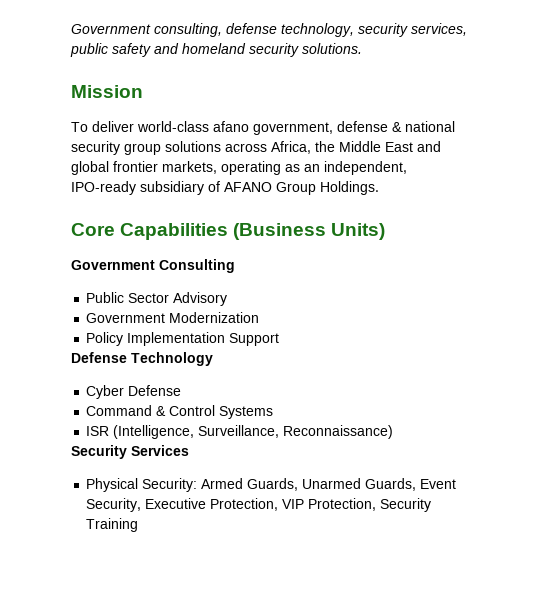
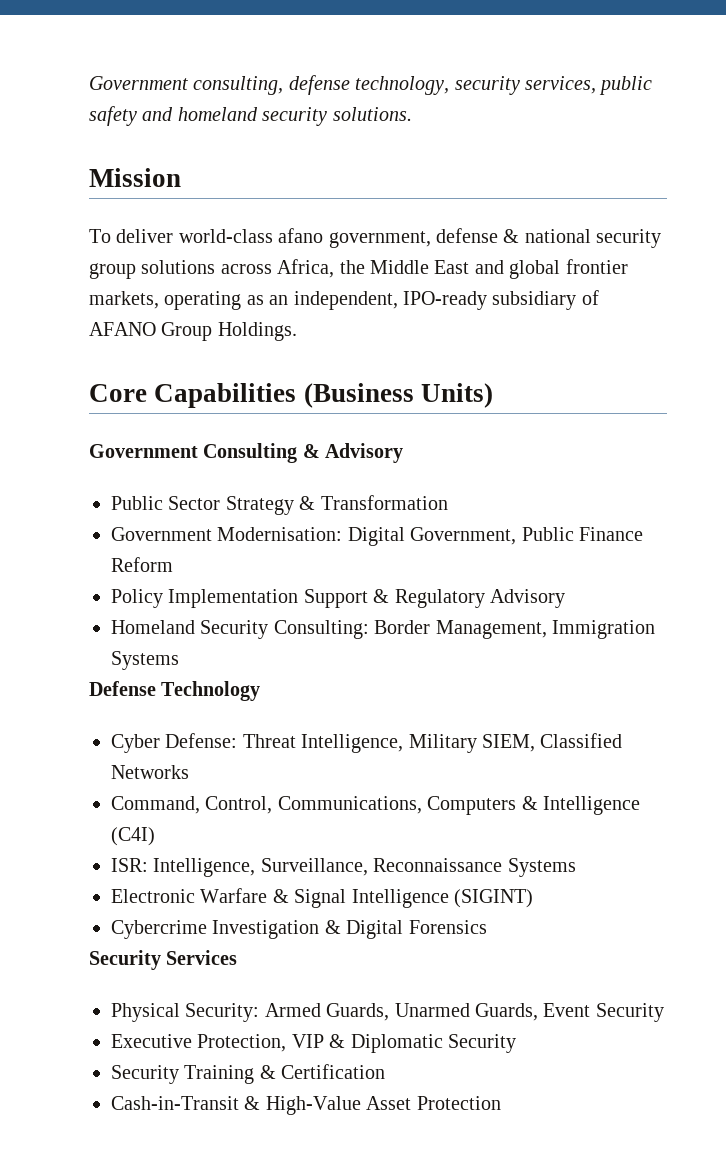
- Government Consulting
+ Government Consulting & Advisory
- Public Sector Advisory
- Government Modernization
- Policy Implementation Support
+ Public Sector Strategy & Transformation
+ Government Modernisation: Digital Government, Public Finance Reform
+ Policy Implementation Support & Regulatory Advisory
+ Homeland Security Consulting: Border Management, Immigration Systems
  Defense Technology
- Cyber Defense
- Command & Control Systems
- ISR (Intelligence, Surveillance, Reconnaissance)
+ Cyber Defense: Threat Intelligence, Military SIEM, Classified Networks
+ Command, Control, Communications, Computers & Intelligence (C4I)
+ ISR: Intelligence, Surveillance, Reconnaissance Systems
+ Electronic Warfare & Signal Intelligence (SIGINT)
+ Cybercrime Investigation & Digital Forensics
- Physical Security: Armed Guards, Unarmed Guards, Event Security, Executive Protection, VIP Protection, Security Training
+ Physical Security: Armed Guards, Unarmed Guards, Event Security
+ Executive Protection, VIP & Diplomatic Security
+ Security Training & Certification
+ Cash-in-Transit & High-Value Asset Protection

